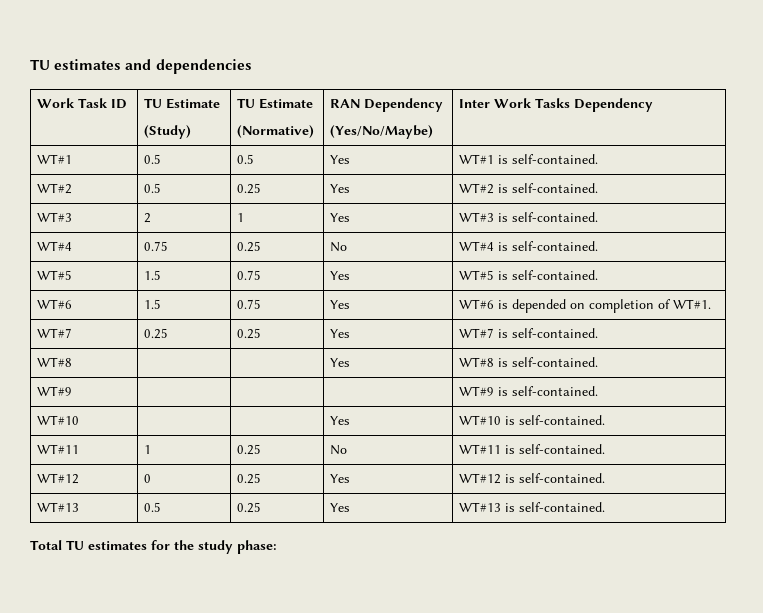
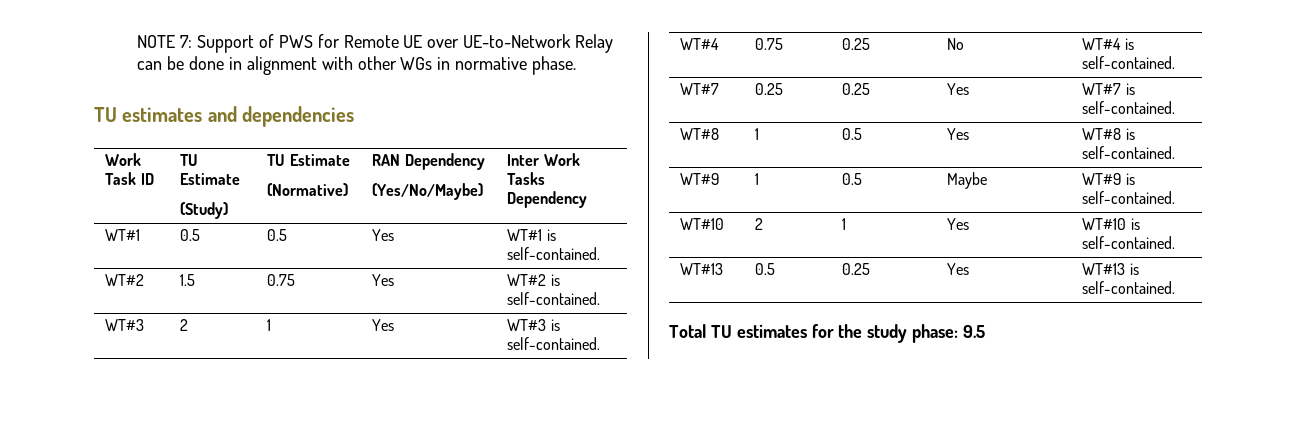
+ NOTE 7: Support of PWS for Remote UE over UE-to-Network Relay can be done in alignment with other WGs in normative phase.
- WT#2 | 0.5 | 0.25 | Yes | WT#2 is self-contained.
+ WT#2 | 1.5 | 0.75 | Yes | WT#2 is self-contained.
- WT#5 | 1.5 | 0.75 | Yes | WT#5 is self-contained.
- WT#6 | 1.5 | 0.75 | Yes | WT#6 is depended on completion of WT#1.
- WT#8 | | | Yes | WT#8 is self-contained.
+ WT#8 | 1 | 0.5 | Yes | WT#8 is self-contained.
- WT#9 | | | | WT#9 is self-contained.
+ WT#9 | 1 | 0.5 | Maybe | WT#9 is self-contained.
- WT#10 | | | Yes | WT#10 is self-contained.
+ WT#10 | 2 | 1 | Yes | WT#10 is self-contained.
- WT#11 | 1 | 0.25 | No | WT#11 is self-contained.
- WT#12 | 0 | 0.25 | Yes | WT#12 is self-contained.
- Total TU estimates for the study phase:
+ Total TU estimates for the study phase: 9.5

